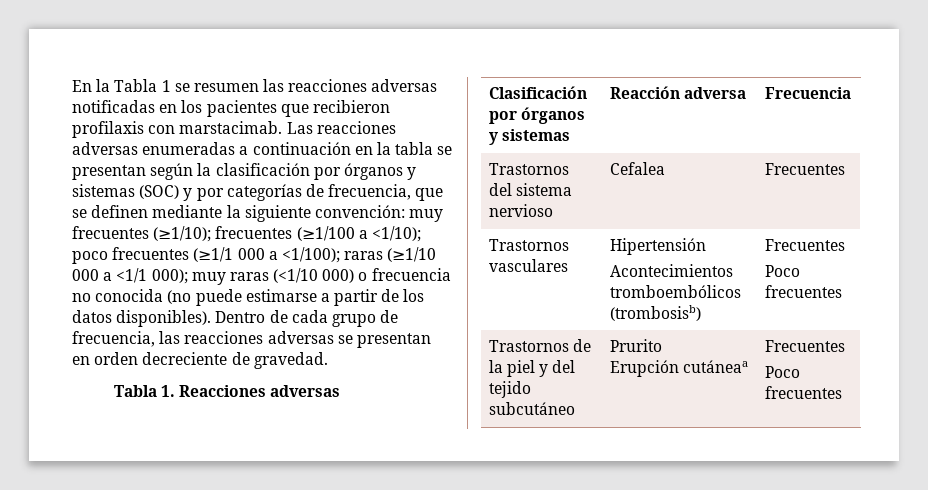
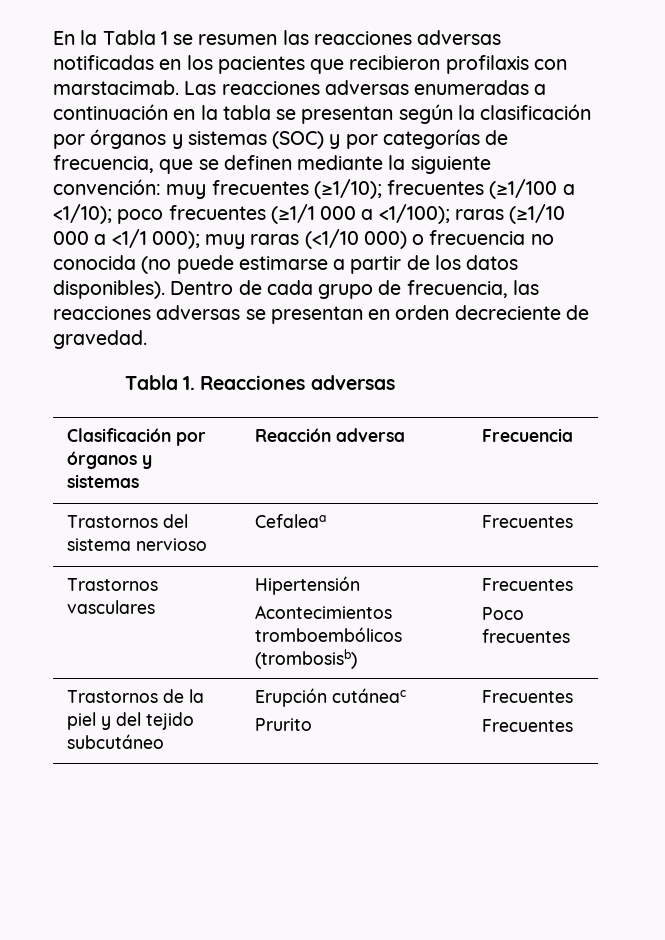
- Trastornos del sistema nervioso | Cefalea | Frecuentes
+ Trastornos del sistema nervioso | Cefaleaa | Frecuentes
- Trastornos de la piel y del tejido subcutáneo | Prurito
- Erupción cutáneaa | Frecuentes
- Poco frecuentes
+ Trastornos de la piel y del tejido subcutáneo | Erupción cutáneac
+ Prurito | Frecuentes
+ Frecuentes

